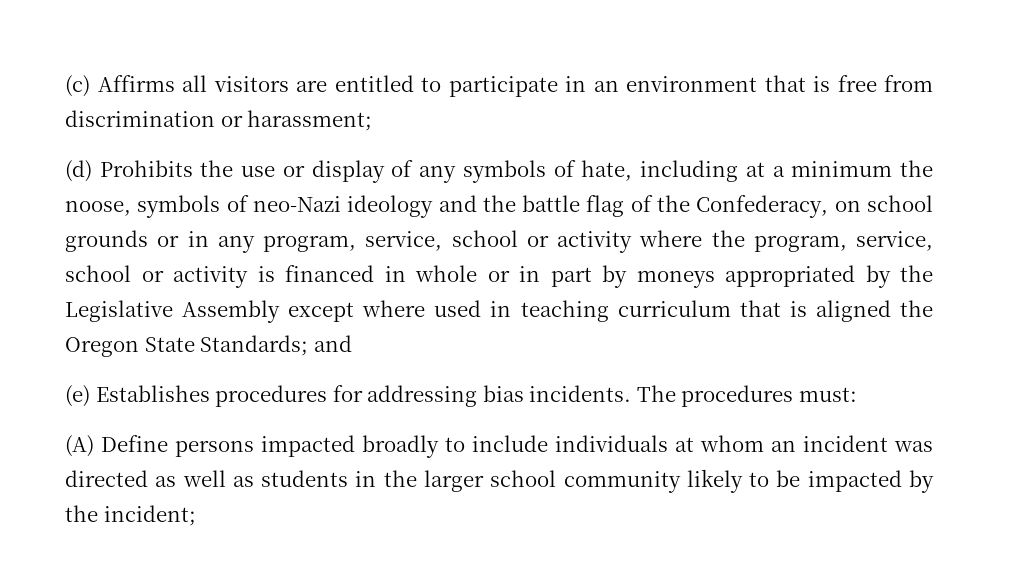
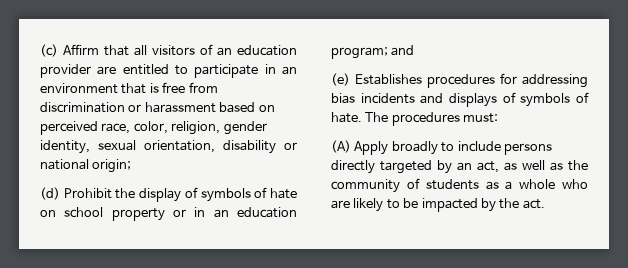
- (c) Affirms all visitors are entitled to participate in an environment that is free from discrimination or harassment;
- (d) Prohibits the use or display of any symbols of hate, including at a minimum the noose, symbols of neo-Nazi ideology and the battle flag of the Confederacy, on school grounds or in any program, service, school or activity where the program, service, school or activity is financed in whole or in part by moneys appropriated by the Legislative Assembly except where used in teaching curriculum that is aligned the Oregon State Standards; and
+ (c) Affirm that all visitors of an education provider are entitled to participate in an environment that is free from discrimination or harassment based on perceived race, color, religion, gender identity, sexual orientation, disability or national origin;
+ (d) Prohibit the display of symbols of hate on school property or in an education program; and
- (e) Establishes procedures for addressing bias incidents. The procedures must:
- (A) Define persons impacted broadly to include individuals at whom an incident was directed as well as students in the larger school community likely to be impacted by the incident;
+ (e) Establishes procedures for addressing bias incidents and displays of symbols of hate. The procedures must:
+ (A) Apply broadly to include persons directly targeted by an act, as well as the community of students as a whole who are likely to be impacted by the act.

